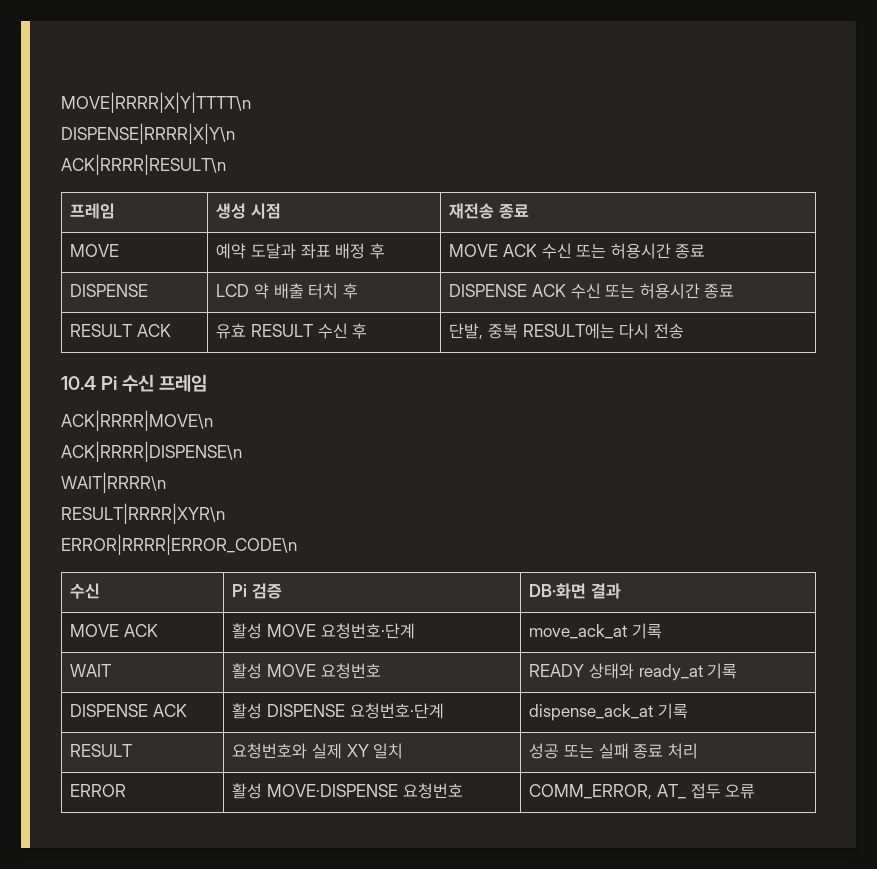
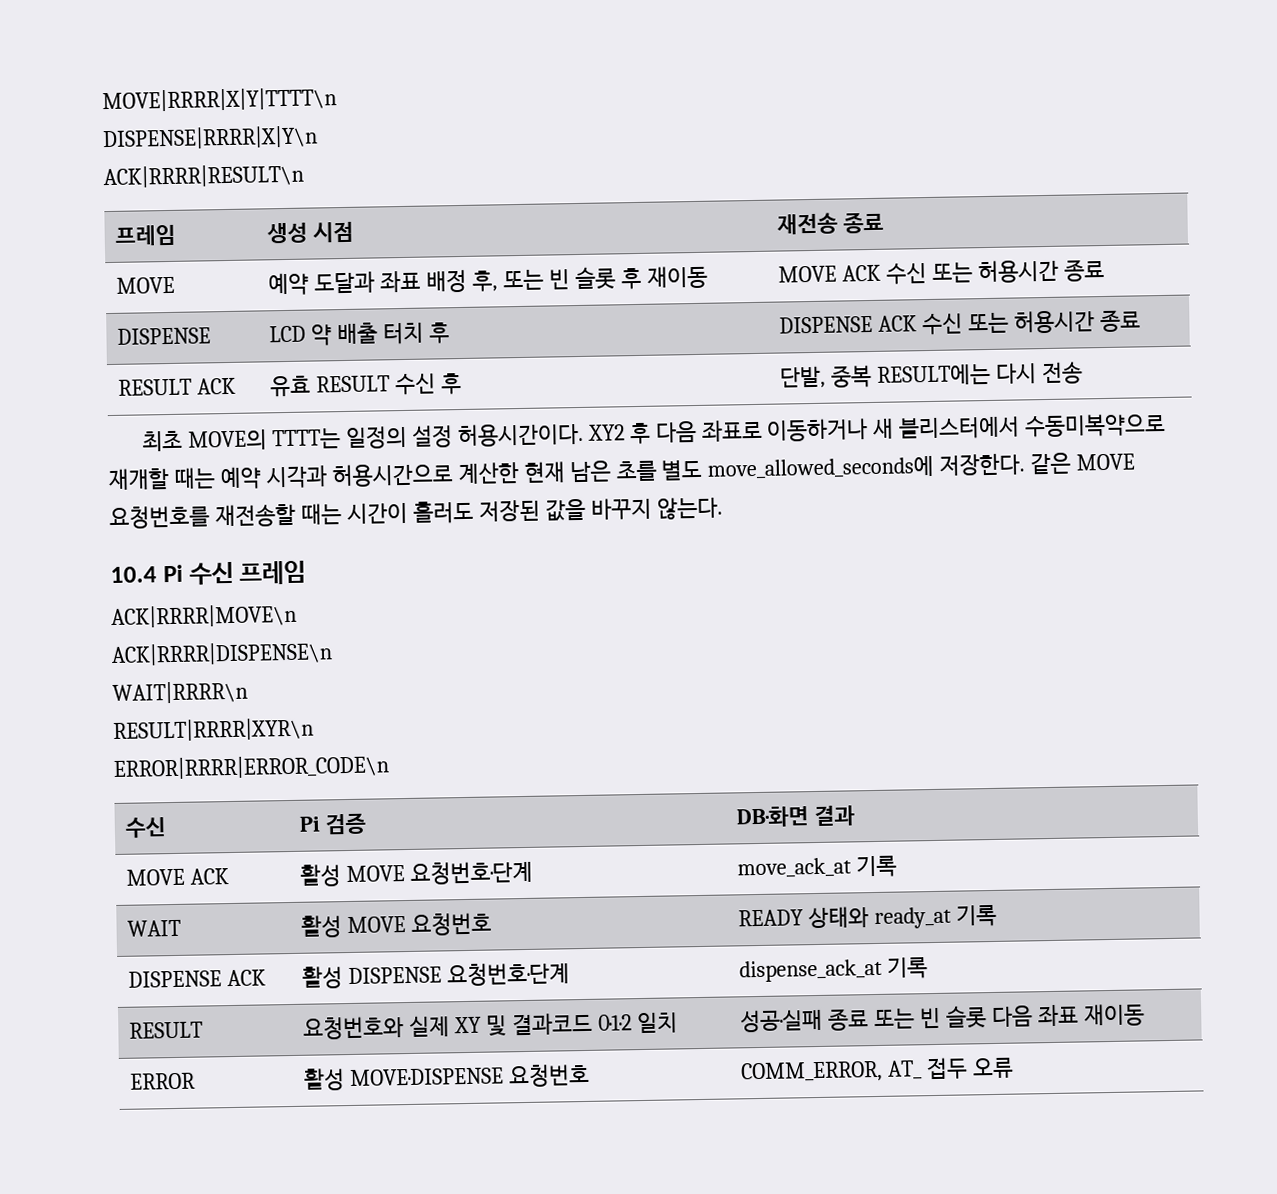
- MOVE | 예약 도달과 좌표 배정 후 | MOVE ACK 수신 또는 허용시간 종료
+ MOVE | 예약 도달과 좌표 배정 후, 또는 빈 슬롯 후 재이동 | MOVE ACK 수신 또는 허용시간 종료
+ 최초 MOVE의 TTTT는 일정의 설정 허용시간이다. XY2 후 다음 좌표로 이동하거나 새 블리스터에서 수동미복약으로 재개할 때는 예약 시각과 허용시간으로 계산한 현재 남은 초를 별도 move_allowed_seconds에 저장한다. 같은 MOVE 요청번호를 재전송할 때는 시간이 흘러도 저장된 값을 바꾸지 않는다.
- RESULT | 요청번호와 실제 XY 일치 | 성공 또는 실패 종료 처리
+ RESULT | 요청번호와 실제 XY 및 결과코드 0·1·2 일치 | 성공·실패 종료 또는 빈 슬롯 다음 좌표 재이동

